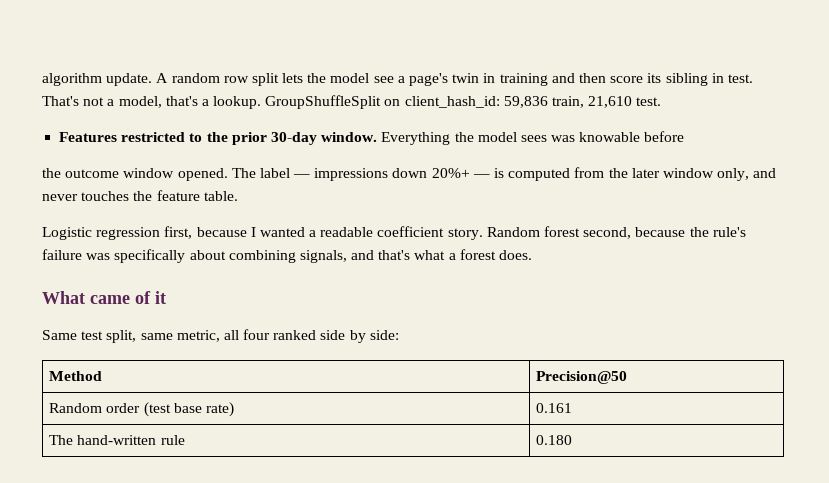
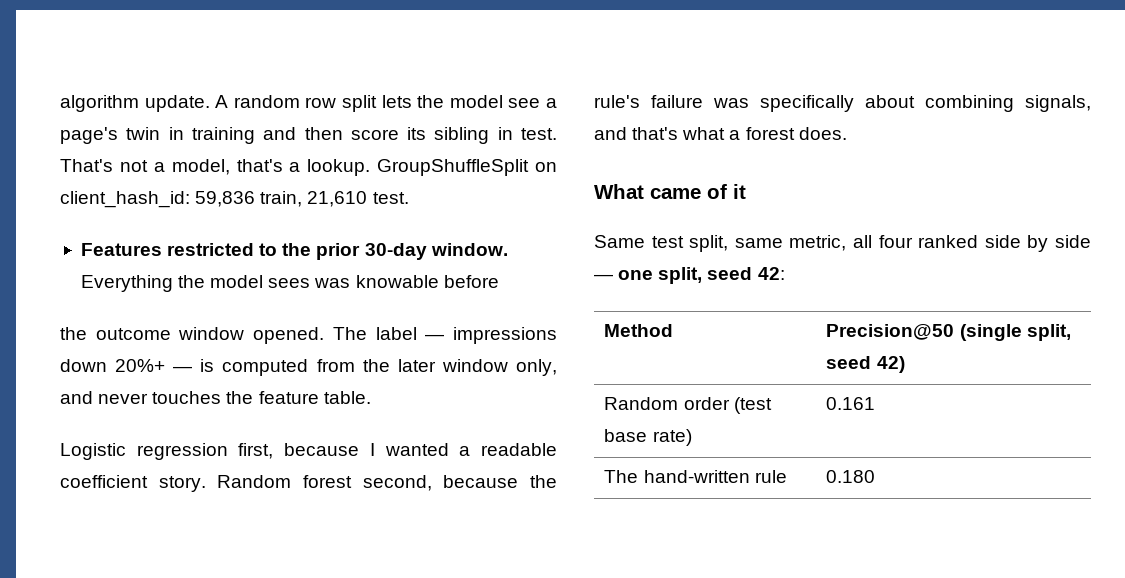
- Same test split, same metric, all four ranked side by side:
- Method | Precision@50
+ Same test split, same metric, all four ranked side by side — one split, seed 42:
+ Method | Precision@50 (single split, seed 42)

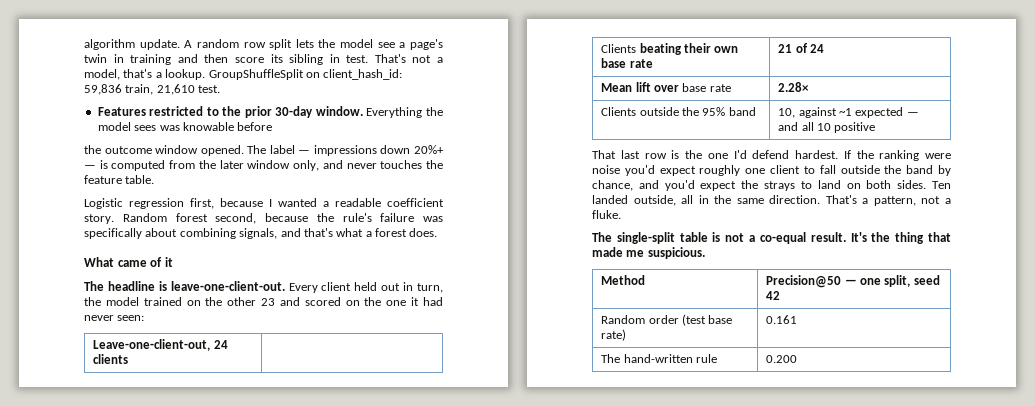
- Same test split, same metric, all four ranked side by side — one split, seed 42:
- Method | Precision@50 (single split, seed 42)
+ The headline is leave-one-client-out. Every client held out in turn, the model trained on the other 23 and scored on the one it had never seen:
+ Leave-one-client-out, 24 clients |
+ Clients beating their own base rate | 21 of 24
+ Mean lift over base rate | 2.28×
+ Clients outside the 95% band | 10, against ~1 expected — and all 10 positive
+ That last row is the one I'd defend hardest. If the ranking were noise you'd expect roughly one client to fall outside the band by chance, and you'd expect the strays to land on both sides. Ten landed outside, all in the same direction. That's a pattern, not a fluke.
+ The single-split table is not a co-equal result. It's the thing that made me suspicious.
+ Method | Precision@50 — one split, seed 42
- The hand-written rule | 0.180
+ The hand-written rule | 0.200

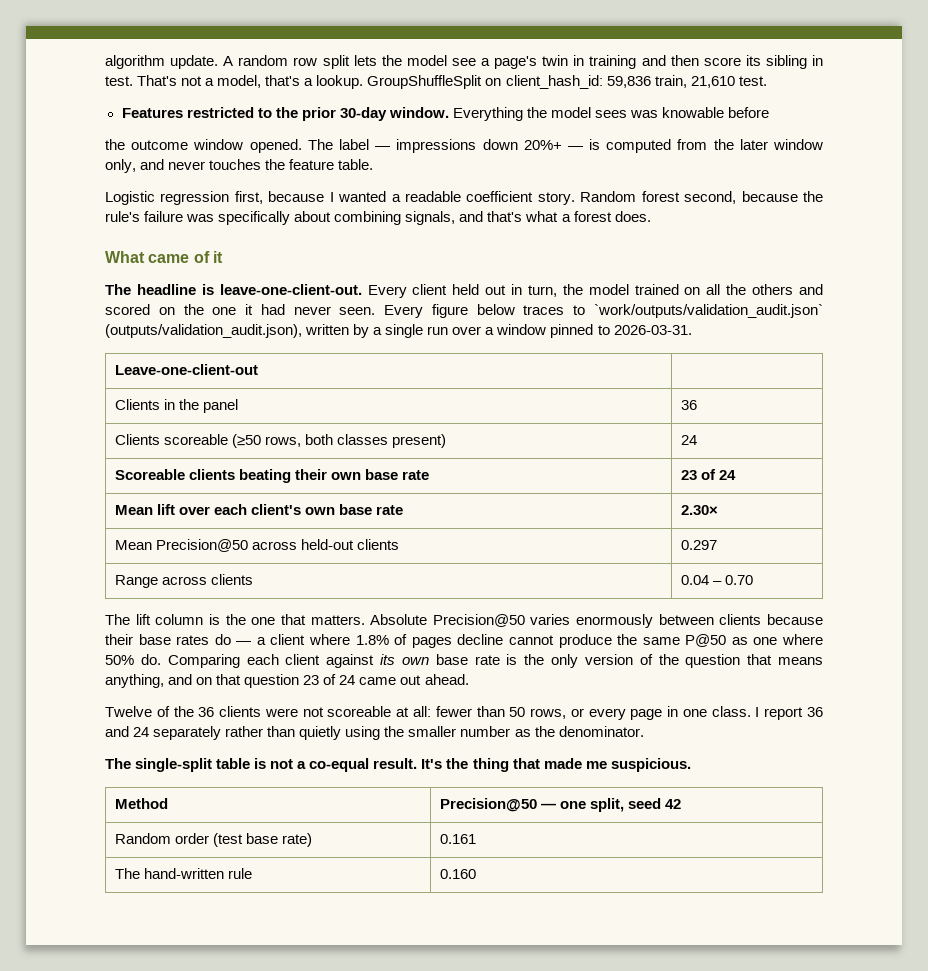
- Every client held out in turn, the model trained on the other 23 and scored on the one it had never seen:
- Leave-one-client-out, 24 clients |
- Clients beating their own base rate | 21 of 24
+ Every client held out in turn, the model trained on all the others and scored on the one it had never seen. Every figure below traces to `work/outputs/validation_audit.json` (outputs/validation_audit.json), written by a single run over a window pinned to 2026-03-31.
+ Leave-one-client-out |
+ Clients in the panel | 36
+ Clients scoreable (≥50 rows, both classes present) | 24
+ Scoreable clients beating their own base rate | 23 of 24
- Mean lift over base rate | 2.28×
- Clients outside the 95% band | 10, against ~1 expected — and all 10 positive
- That last row is the one I'd defend hardest. If the ranking were noise you'd expect roughly one client to fall outside the band by chance, and you'd expect the strays to land on both sides. Ten landed outside, all in the same direction. That's a pattern, not a fluke.
+ Mean lift over each client's own base rate | 2.30×
+ Mean Precision@50 across held-out clients | 0.297
+ Range across clients | 0.04 – 0.70
+ The lift column is the one that matters. Absolute Precision@50 varies enormously between clients because their base rates do — a client where 1.8% of pages decline cannot produce the same P@50 as one where 50% do. Comparing each client against its own base rate is the only version of the question that means anything, and on that question 23 of 24 came out ahead.
+ Twelve of the 36 clients were not scoreable at all: fewer than 50 rows, or every page in one class. I report 36 and 24 separately rather than quietly using the smaller number as the denominator.
- The hand-written rule | 0.200
+ The hand-written rule | 0.160

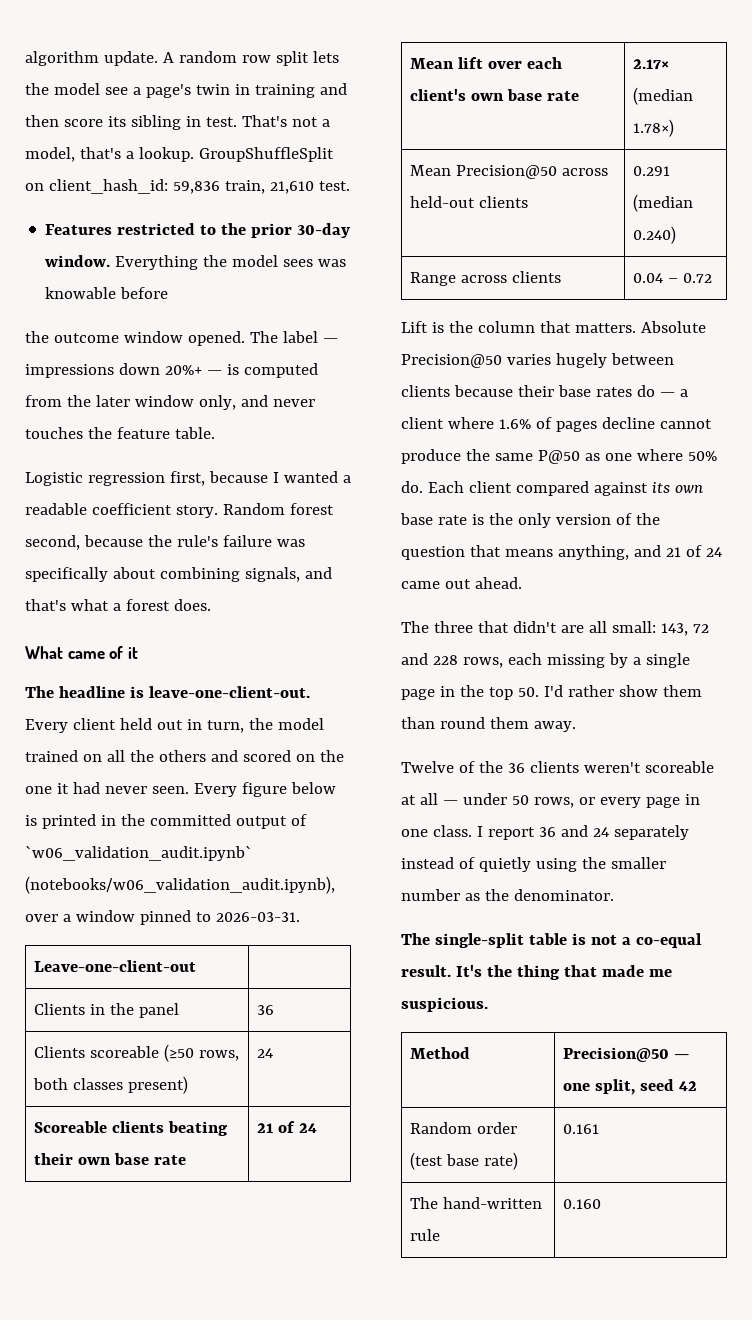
- Every figure below traces to `work/outputs/validation_audit.json` (outputs/validation_audit.json), written by a single run over a window pinned to 2026-03-31.
+ Every figure below is printed in the committed output of `w06_validation_audit.ipynb` (notebooks/w06_validation_audit.ipynb), over a window pinned to 2026-03-31.
- Scoreable clients beating their own base rate | 23 of 24
+ Scoreable clients beating their own base rate | 21 of 24
- Mean lift over each client's own base rate | 2.30×
+ Mean lift over each client's own base rate | 2.17× (median 1.78×)
- Mean Precision@50 across held-out clients | 0.297
+ Mean Precision@50 across held-out clients | 0.291 (median 0.240)
- Range across clients | 0.04 – 0.70
- The lift column is the one that matters.
+ Range across clients | 0.04 – 0.72
+ Lift is the column that matters.
- Absolute Precision@50 varies enormously between clients because their base rates do — a client where 1.8% of pages decline cannot produce the same P@50 as one where 50% do.
+ Absolute Precision@50 varies hugely between clients because their base rates do — a client where 1.6% of pages decline cannot produce the same P@50 as one where 50% do.
- Comparing each client against its own base rate is the only version of the question that means anything, and on that question 23 of 24 came out ahead.
+ Each client compared against its own base rate is the only version of the question that means anything, and 21 of 24 came out ahead.
+ The three that didn't are all small: 143, 72 and 228 rows, each missing by a single page in the top 50. I'd rather show them than round them away.
- Twelve of the 36 clients were not scoreable at all: fewer than 50 rows, or every page in one class.
+ Twelve of the 36 clients weren't scoreable at all — under 50 rows, or every page in one class.
- I report 36 and 24 separately rather than quietly using the smaller number as the denominator.
+ I report 36 and 24 separately instead of quietly using the smaller number as the denominator.

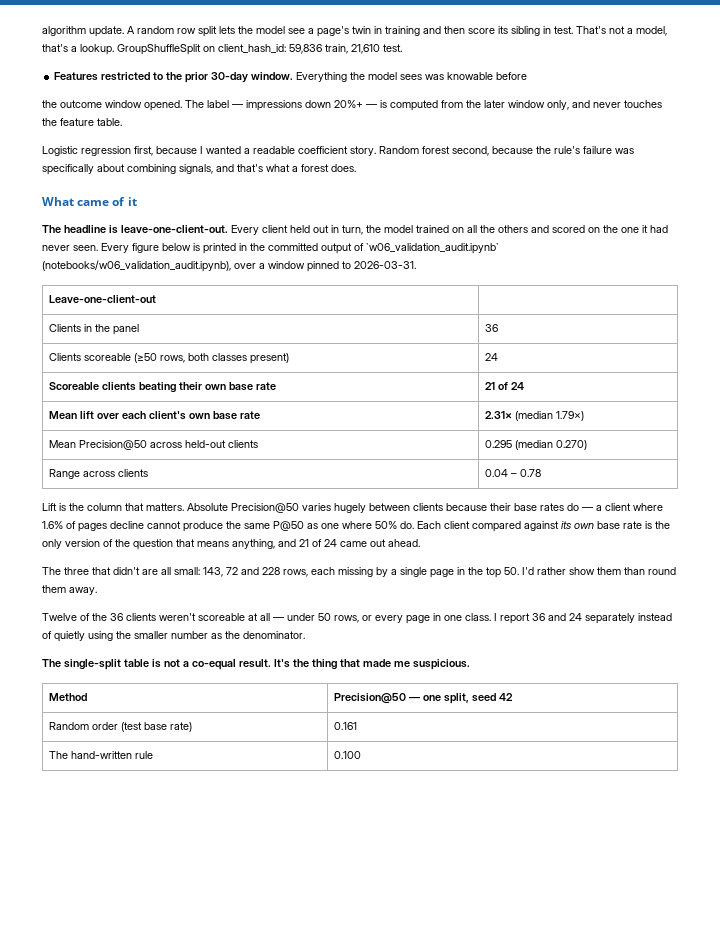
- Mean lift over each client's own base rate | 2.17× (median 1.78×)
+ Mean lift over each client's own base rate | 2.31× (median 1.79×)
- Mean Precision@50 across held-out clients | 0.291 (median 0.240)
+ Mean Precision@50 across held-out clients | 0.295 (median 0.270)
- Range across clients | 0.04 – 0.72
+ Range across clients | 0.04 – 0.78
- The hand-written rule | 0.160
+ The hand-written rule | 0.100

